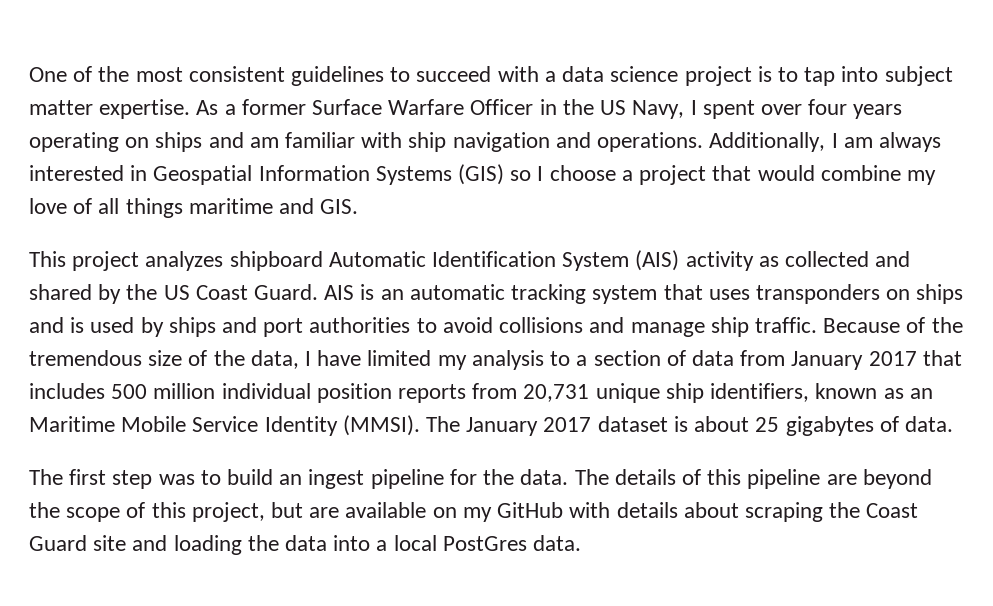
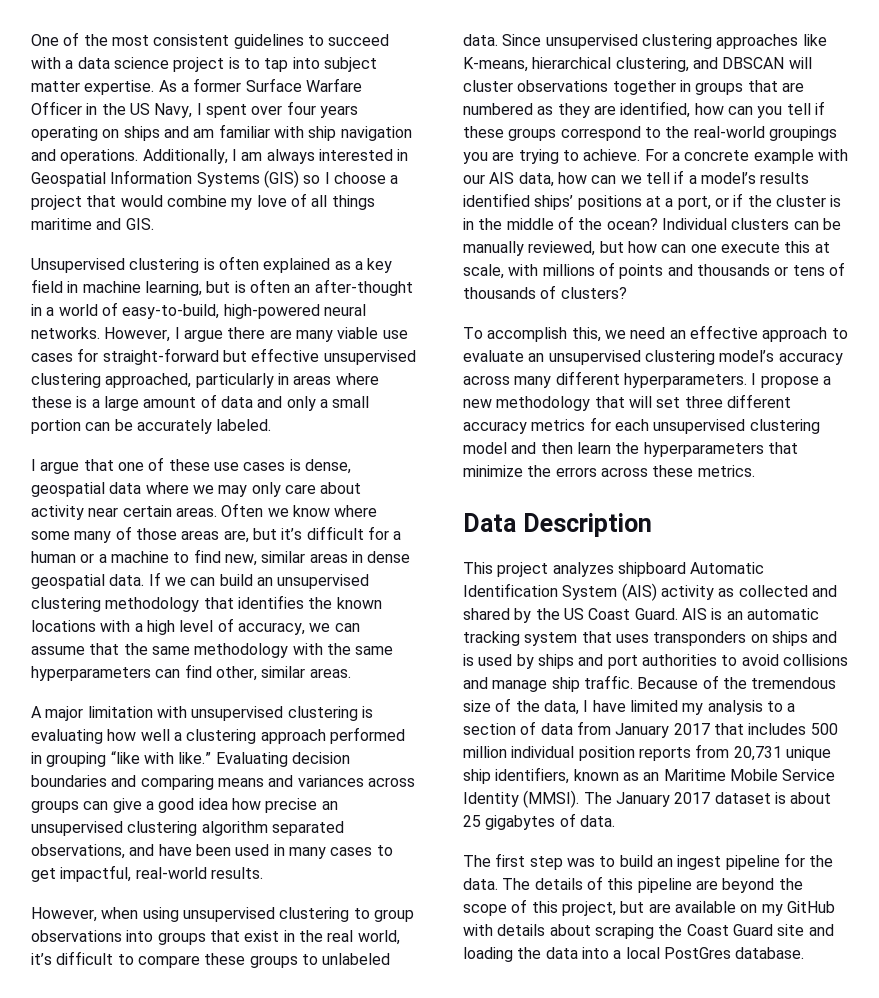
+ Unsupervised clustering is often explained as a key field in machine learning, but is often an after-thought in a world of easy-to-build, high-powered neural networks. However, I argue there are many viable use cases for straight-forward but effective unsupervised clustering approached, particularly in areas where these is a large amount of data and only a small portion can be accurately labeled.
+ I argue that one of these use cases is dense, geospatial data where we may only care about activity near certain areas. Often we know where some many of those areas are, but it’s difficult for a human or a machine to find new, similar areas in dense geospatial data. If we can build an unsupervised clustering methodology that identifies the known locations with a high level of accuracy, we can assume that the same methodology with the same hyperparameters can find other, similar areas.
+ A major limitation with unsupervised clustering is evaluating how well a clustering approach performed in grouping “like with like.” Evaluating decision boundaries and comparing means and variances across groups can give a good idea how precise an unsupervised clustering algorithm separated observations, and have been used in many cases to get impactful, real-world results.
+ However, when using unsupervised clustering to group observations into groups that exist in the real world, it’s difficult to compare these groups to unlabeled data. Since unsupervised clustering approaches like K-means, hierarchical clustering, and DBSCAN will cluster observations together in groups that are numbered as they are identified, how can you tell if these groups correspond to the real-world groupings you are trying to achieve. For a concrete example with our AIS data, how can we tell if a model’s results identified ships’ positions at a port, or if the cluster is in the middle of the ocean? Individual clusters can be manually reviewed, but how can one execute this at scale, with millions of points and thousands or tens of thousands of clusters?
+ To accomplish this, we need an effective approach to evaluate an unsupervised clustering model’s accuracy across many different hyperparameters. I propose a new methodology that will set three different accuracy metrics for each unsupervised clustering model and then learn the hyperparameters that minimize the errors across these metrics.
+ Data Description
- The details of this pipeline are beyond the scope of this project, but are available on my GitHub with details about scraping the Coast Guard site and loading the data into a local PostGres data.
+ The details of this pipeline are beyond the scope of this project, but are available on my GitHub with details about scraping the Coast Guard site and loading the data into a local PostGres database.

